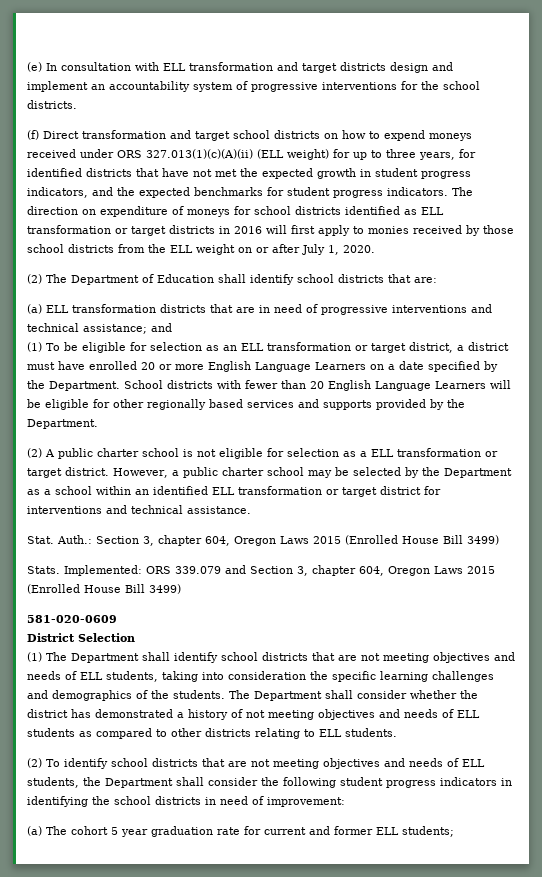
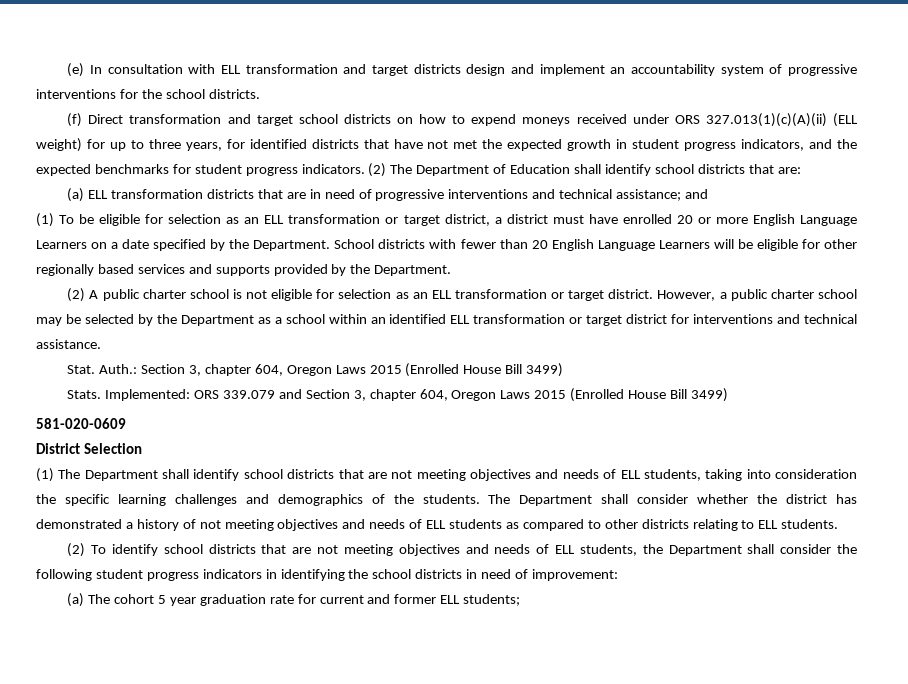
- (f) Direct transformation and target school districts on how to expend moneys received under ORS 327.013(1)(c)(A)(ii) (ELL weight) for up to three years, for identified districts that have not met the expected growth in student progress indicators, and the expected benchmarks for student progress indicators. The direction on expenditure of moneys for school districts identified as ELL transformation or target districts in 2016 will first apply to monies received by those school districts from the ELL weight on or after July 1, 2020.
- (2) The Department of Education shall identify school districts that are:
+ (f) Direct transformation and target school districts on how to expend moneys received under ORS 327.013(1)(c)(A)(ii) (ELL weight) for up to three years, for identified districts that have not met the expected growth in student progress indicators, and the expected benchmarks for student progress indicators. (2) The Department of Education shall identify school districts that are:
- (2) A public charter school is not eligible for selection as a ELL transformation or target district.
+ (2) A public charter school is not eligible for selection as an ELL transformation or target district.

